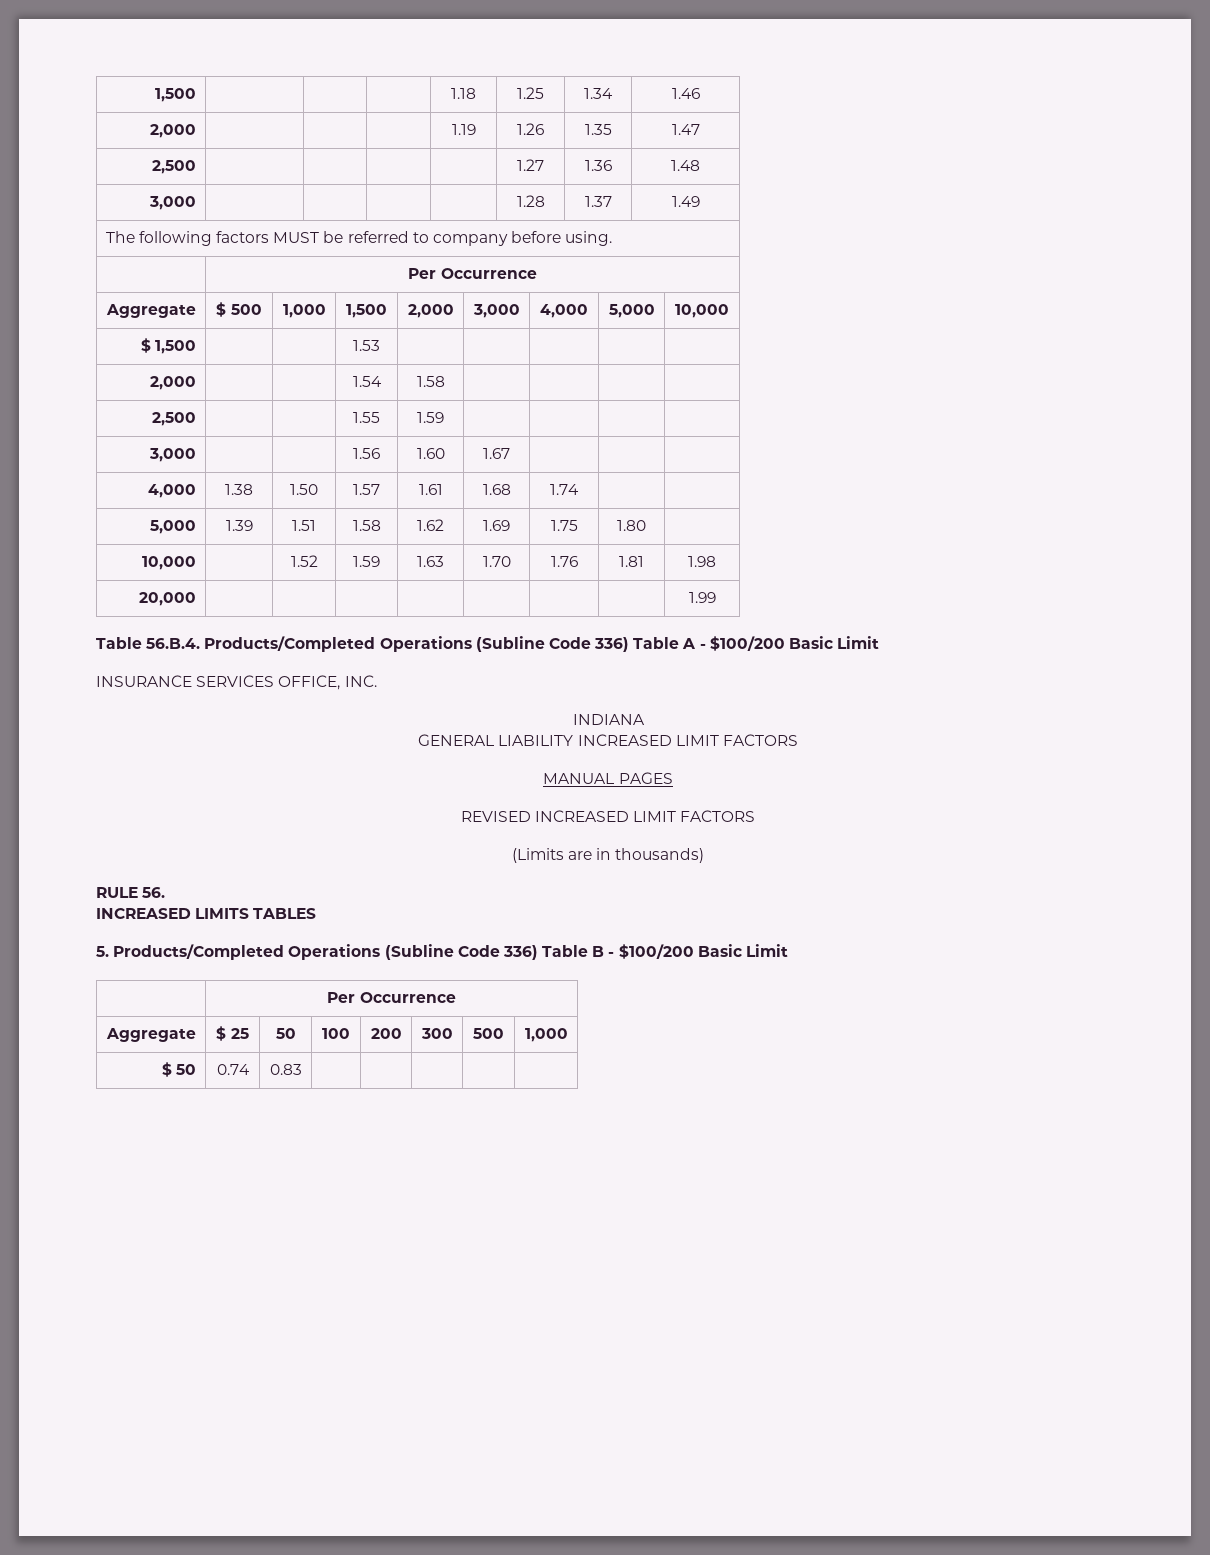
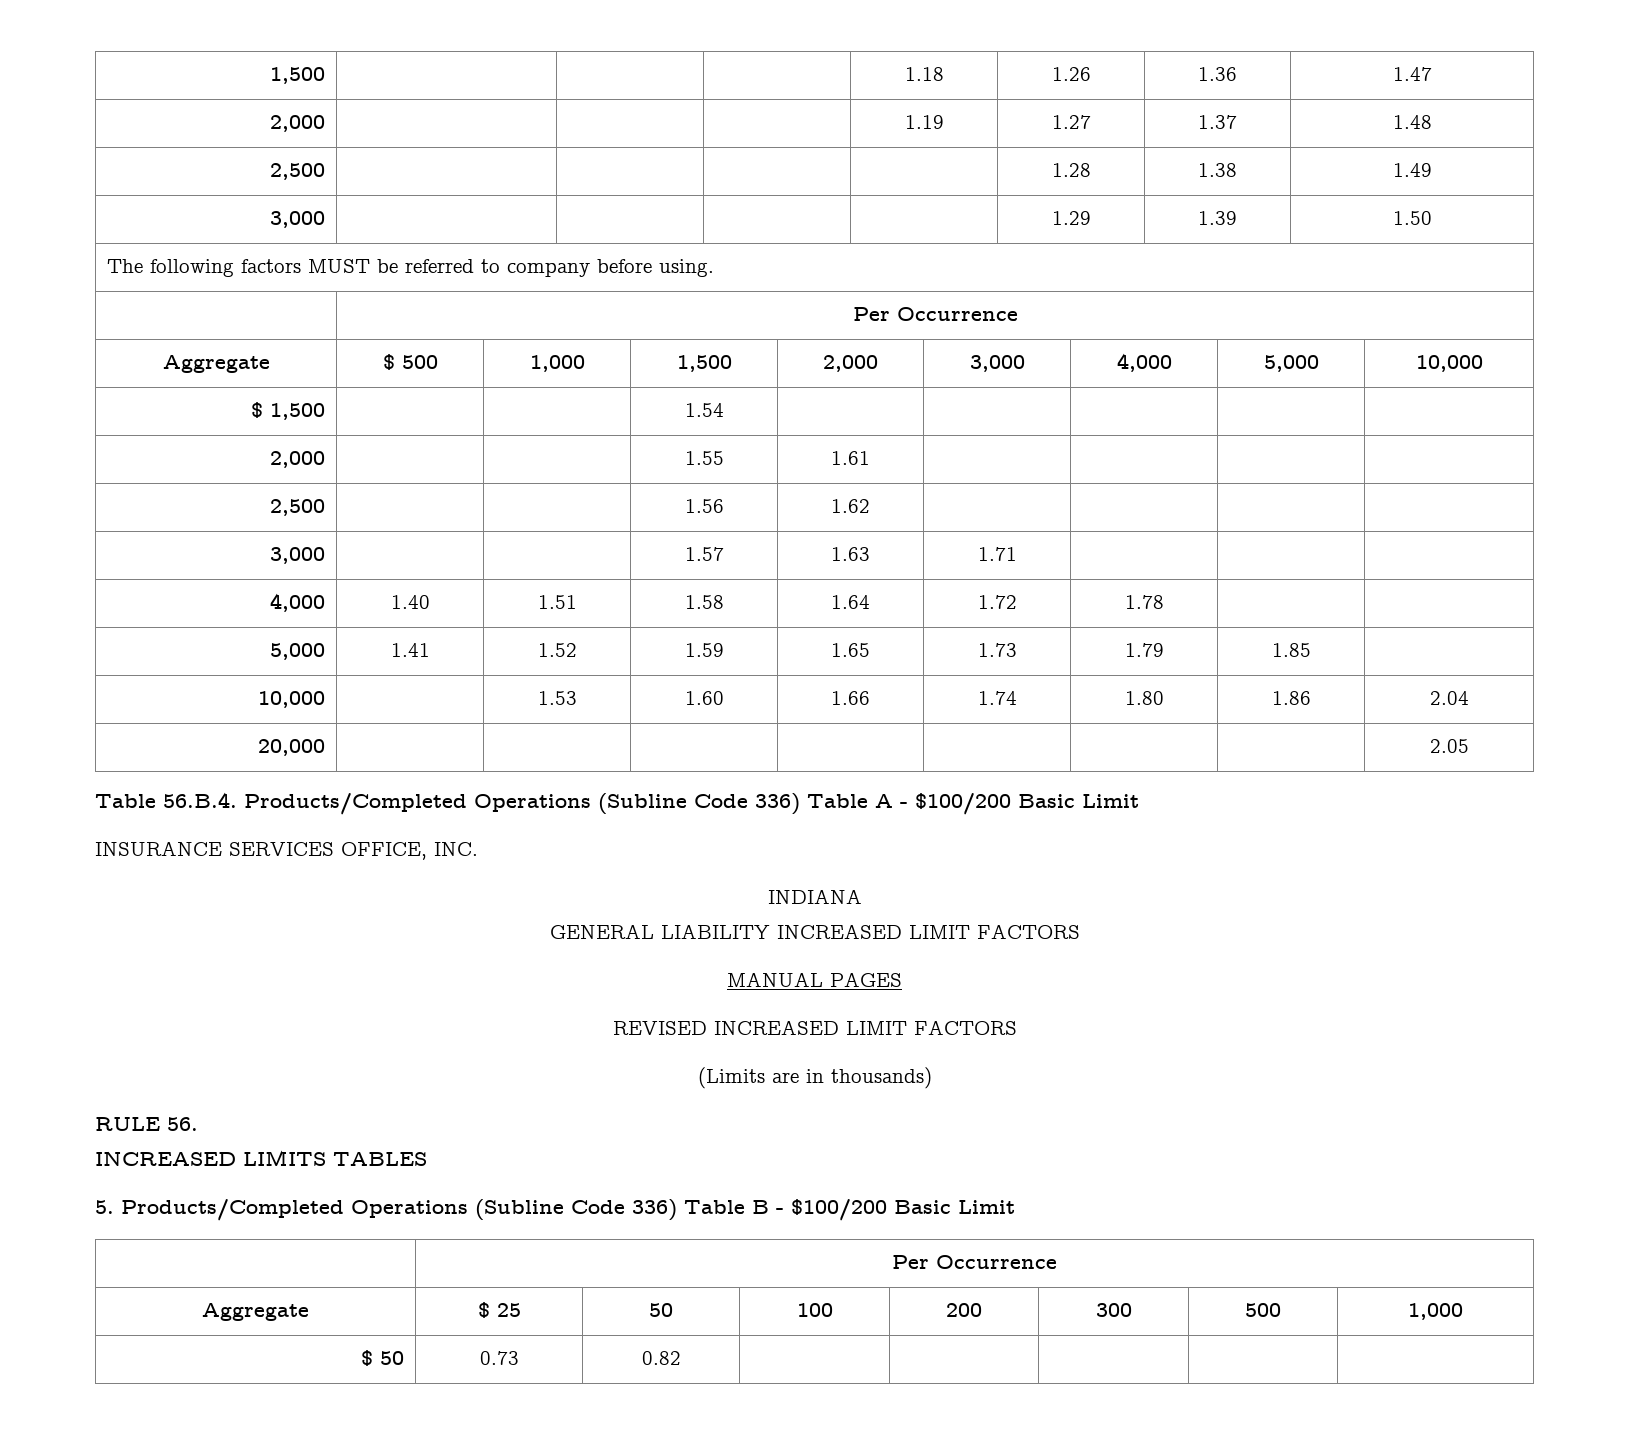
- 1,500 | | | | 1.18 | 1.25 | 1.34 | 1.46
+ 1,500 | | | | 1.18 | 1.26 | 1.36 | 1.47
- 2,000 | | | | 1.19 | 1.26 | 1.35 | 1.47
- 2,500 | | | | | 1.27 | 1.36 | 1.48
- 3,000 | | | | | 1.28 | 1.37 | 1.49
+ 2,000 | | | | 1.19 | 1.27 | 1.37 | 1.48
+ 2,500 | | | | | 1.28 | 1.38 | 1.49
+ 3,000 | | | | | 1.29 | 1.39 | 1.50
- $ 1,500 | | | 1.53 | | | | |
- 2,000 | | | 1.54 | 1.58 | | | |
- 2,500 | | | 1.55 | 1.59 | | | |
- 3,000 | | | 1.56 | 1.60 | 1.67 | | |
- 4,000 | 1.38 | 1.50 | 1.57 | 1.61 | 1.68 | 1.74 | |
- 5,000 | 1.39 | 1.51 | 1.58 | 1.62 | 1.69 | 1.75 | 1.80 |
- 10,000 | | 1.52 | 1.59 | 1.63 | 1.70 | 1.76 | 1.81 | 1.98
+ $ 1,500 | | | 1.54 | | | | |
+ 2,000 | | | 1.55 | 1.61 | | | |
+ 2,500 | | | 1.56 | 1.62 | | | |
+ 3,000 | | | 1.57 | 1.63 | 1.71 | | |
+ 4,000 | 1.40 | 1.51 | 1.58 | 1.64 | 1.72 | 1.78 | |
+ 5,000 | 1.41 | 1.52 | 1.59 | 1.65 | 1.73 | 1.79 | 1.85 |
+ 10,000 | | 1.53 | 1.60 | 1.66 | 1.74 | 1.80 | 1.86 | 2.04
- 20,000 | | | | | | | | 1.99
+ 20,000 | | | | | | | | 2.05
- $ 50 | 0.74 | 0.83 | | | | |
+ $ 50 | 0.73 | 0.82 | | | | |

